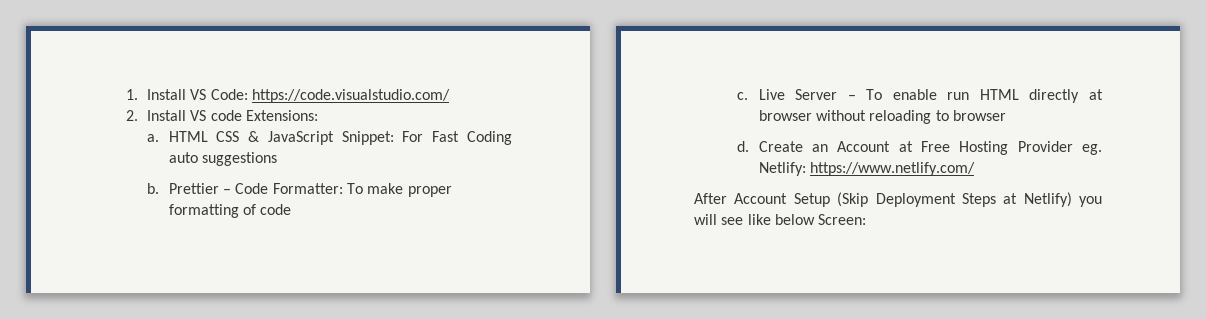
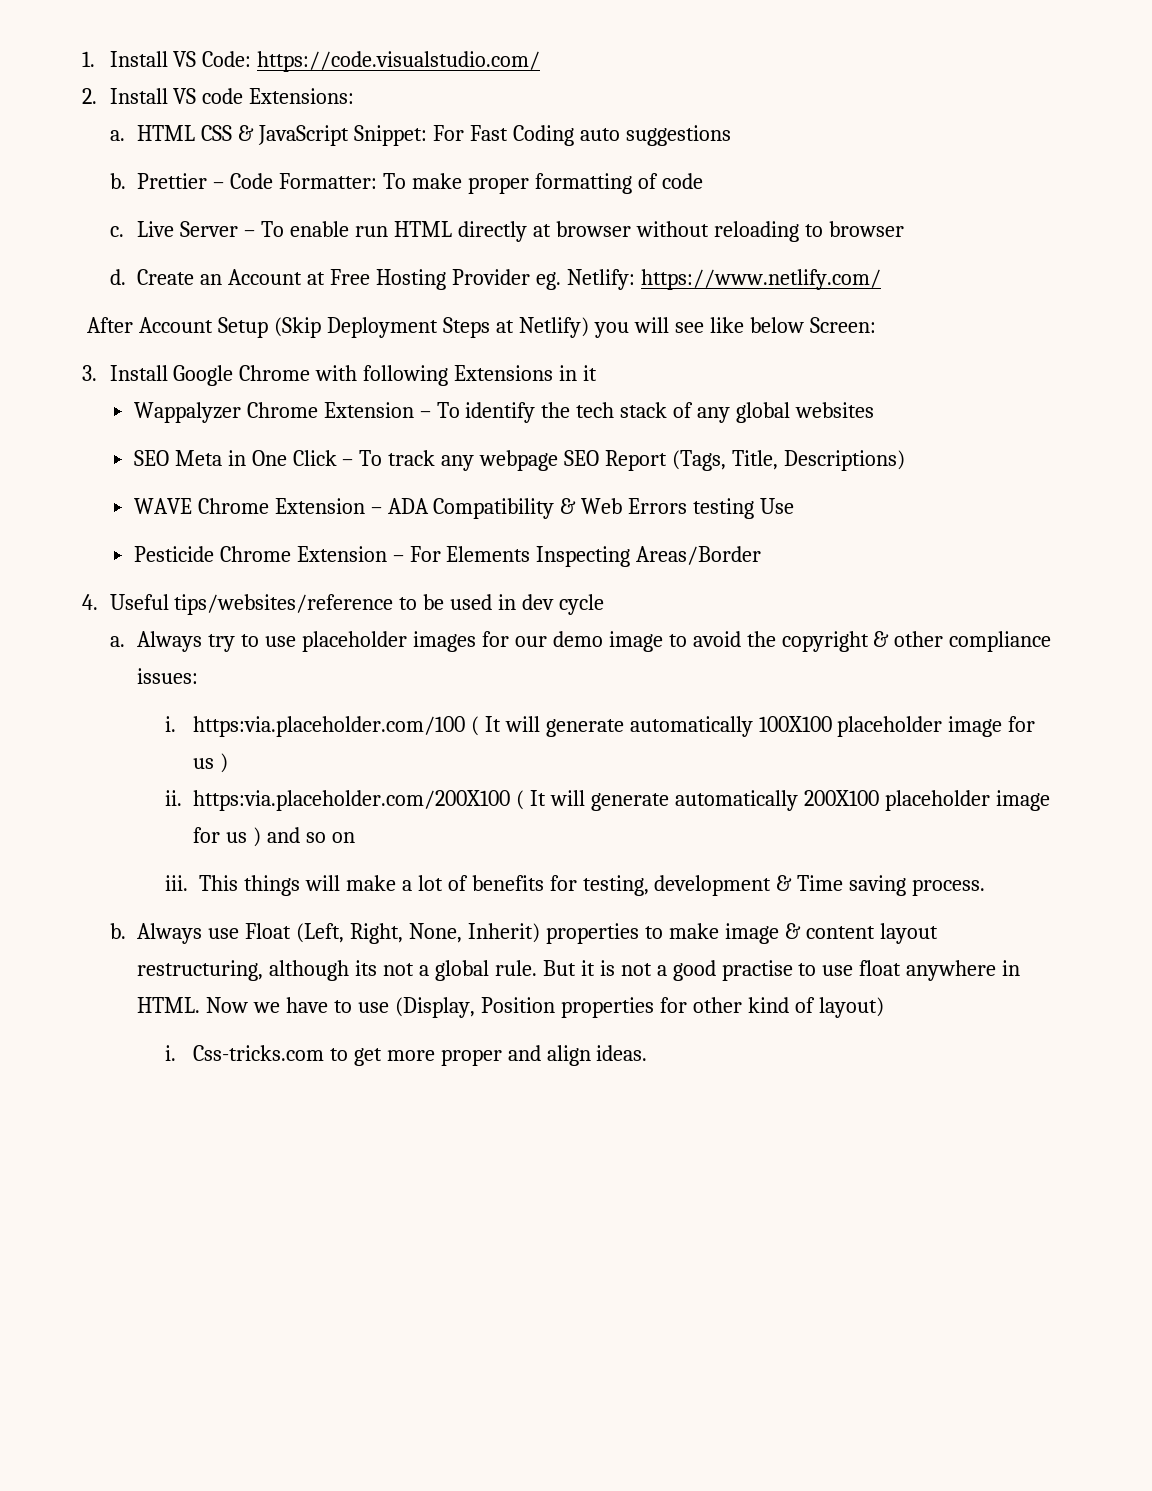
+ 3. Install Google Chrome with following Extensions in it
+ Wappalyzer Chrome Extension – To identify the tech stack of any global websites
+ SEO Meta in One Click – To track any webpage SEO Report (Tags, Title, Descriptions)
+ WAVE Chrome Extension – ADA Compatibility & Web Errors testing Use
+ Pesticide Chrome Extension – For Elements Inspecting Areas/Border
+ 4. Useful tips/websites/reference to be used in dev cycle
+ a. Always try to use placeholder images for our demo image to avoid the copyright & other compliance issues:
+ i. https:via.placeholder.com/100 ( It will generate automatically 100X100 placeholder image for us )
+ ii. https:via.placeholder.com/200X100 ( It will generate automatically 200X100 placeholder image for us ) and so on
+ iii. This things will make a lot of benefits for testing, development & Time saving process.
+ b. Always use Float (Left, Right, None, Inherit) properties to make image & content layout restructuring, although its not a global rule. But it is not a good practise to use float anywhere in HTML. Now we have to use (Display, Position properties for other kind of layout)
+ i. Css-tricks.com to get more proper and align ideas.

